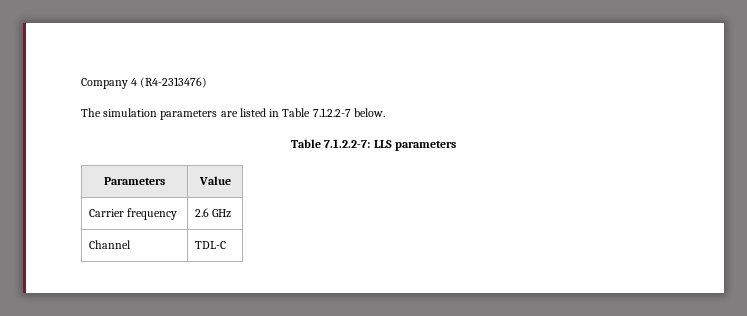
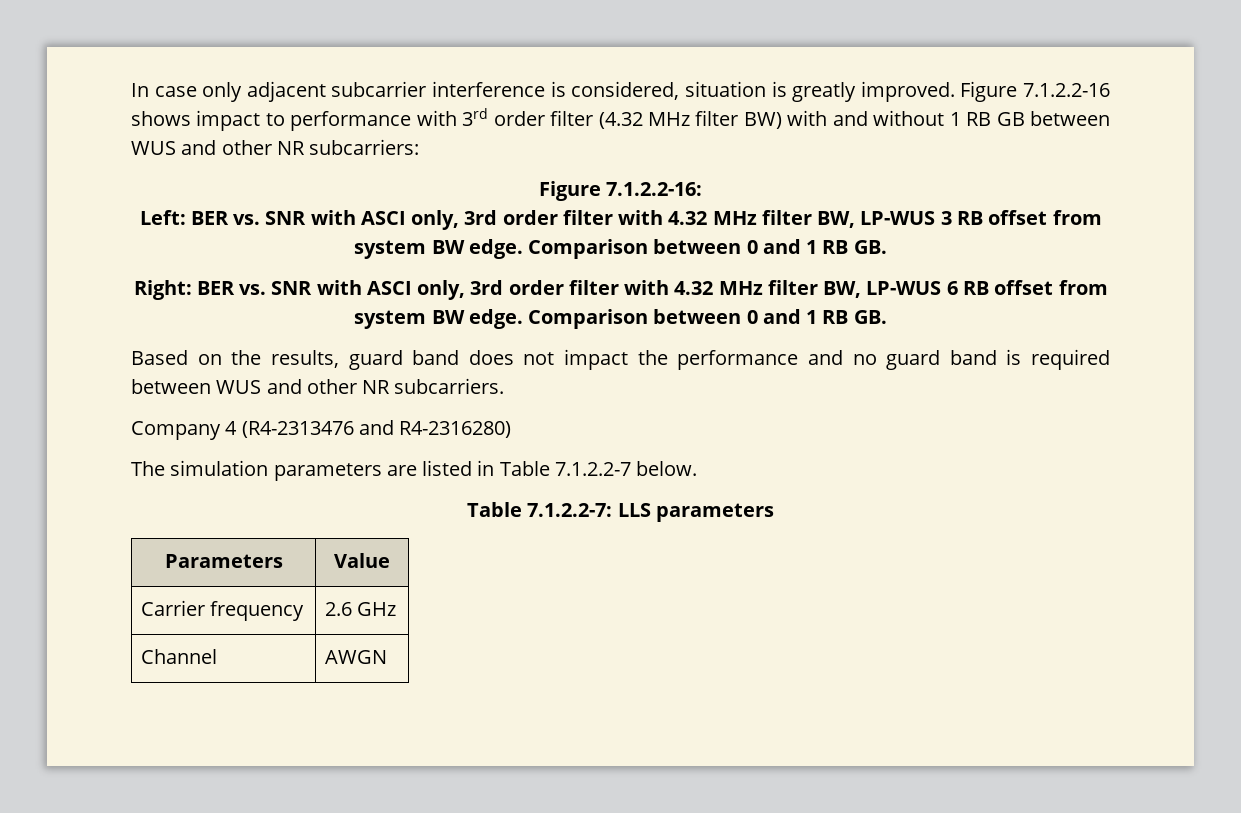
- Company 4 (R4-2313476)
+ In case only adjacent subcarrier interference is considered, situation is greatly improved. Figure 7.1.2.2-16 shows impact to performance with 3rd order filter (4.32 MHz filter BW) with and without 1 RB GB between WUS and other NR subcarriers:
+ Figure 7.1.2.2-16:
+ Left: BER vs. SNR with ASCI only, 3rd order filter with 4.32 MHz filter BW, LP-WUS 3 RB offset from system BW edge. Comparison between 0 and 1 RB GB.
+ Right: BER vs. SNR with ASCI only, 3rd order filter with 4.32 MHz filter BW, LP-WUS 6 RB offset from system BW edge. Comparison between 0 and 1 RB GB.
+ Based on the results, guard band does not impact the performance and no guard band is required between WUS and other NR subcarriers.
+ Company 4 (R4-2313476 and R4-2316280)
- Channel | TDL-C
+ Channel | AWGN

